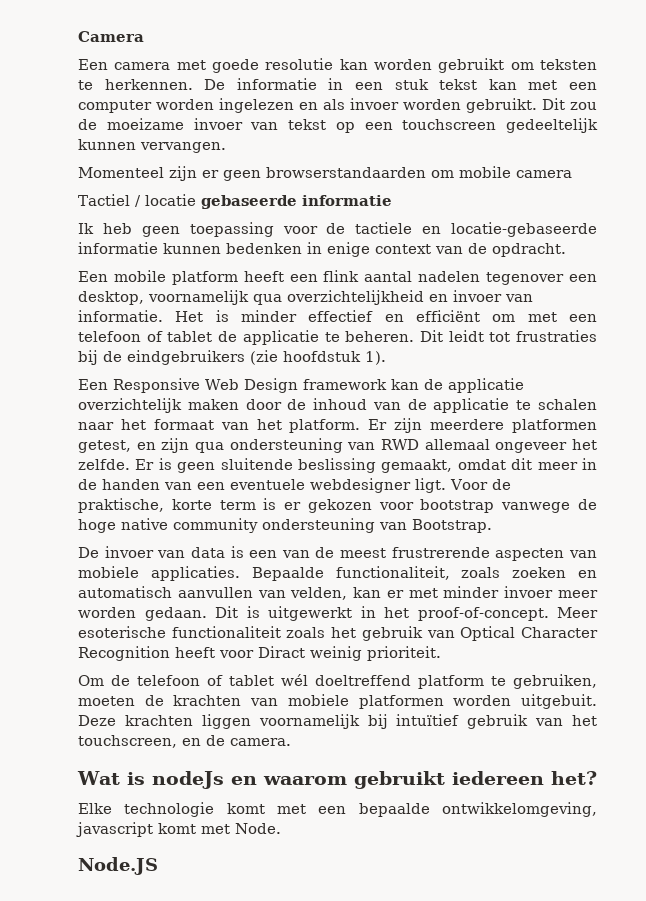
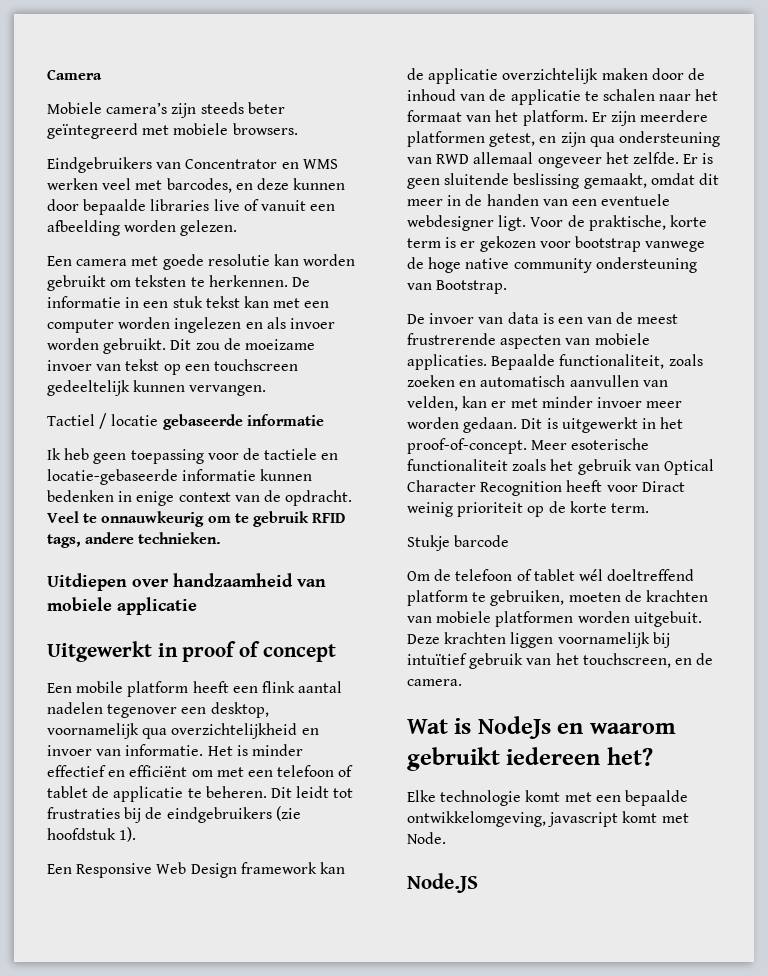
+ Mobiele camera’s zijn steeds beter geïntegreerd met mobiele browsers.
+ Eindgebruikers van Concentrator en WMS werken veel met barcodes, en deze kunnen door bepaalde libraries live of vanuit een afbeelding worden gelezen.
- Momenteel zijn er geen browserstandaarden om mobile camera
+ Veel te onnauwkeurig om te gebruik RFID tags, andere technieken.
+ Uitdiepen over handzaamheid van mobiele applicatie
+ Uitgewerkt in proof of concept
- Meer esoterische functionaliteit zoals het gebruik van Optical Character Recognition heeft voor Diract weinig prioriteit.
+ Meer esoterische functionaliteit zoals het gebruik van Optical Character Recognition heeft voor Diract weinig prioriteit op de korte term.
+ Stukje barcode
- Wat is nodeJs en waarom gebruikt iedereen het?
+ Wat is NodeJs en waarom gebruikt iedereen het?

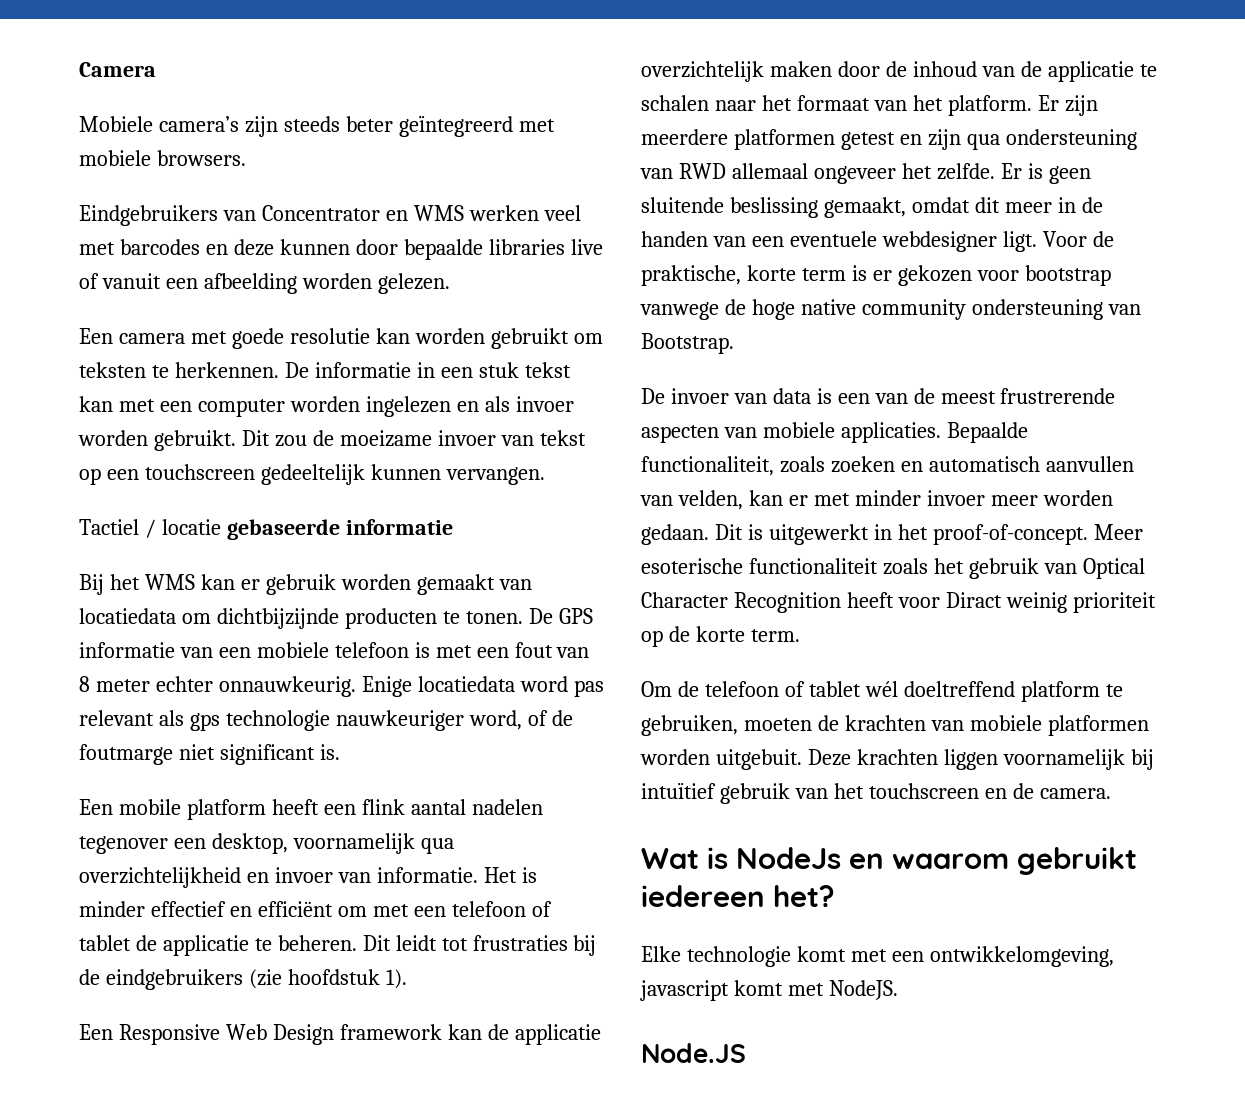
- Eindgebruikers van Concentrator en WMS werken veel met barcodes, en deze kunnen door bepaalde libraries live of vanuit een afbeelding worden gelezen.
+ Eindgebruikers van Concentrator en WMS werken veel met barcodes en deze kunnen door bepaalde libraries live of vanuit een afbeelding worden gelezen.
- Ik heb geen toepassing voor de tactiele en locatie-gebaseerde informatie kunnen bedenken in enige context van de opdracht. Veel te onnauwkeurig om te gebruik RFID tags, andere technieken.
- Uitdiepen over handzaamheid van mobiele applicatie
- Uitgewerkt in proof of concept
+ Bij het WMS kan er gebruik worden gemaakt van locatiedata om dichtbijzijnde producten te tonen. De GPS informatie van een mobiele telefoon is met een fout van 8 meter echter onnauwkeurig. Enige locatiedata word pas relevant als gps technologie nauwkeuriger word, of de foutmarge niet significant is.
- Er zijn meerdere platformen getest, en zijn qua ondersteuning van RWD allemaal ongeveer het zelfde.
+ Er zijn meerdere platformen getest en zijn qua ondersteuning van RWD allemaal ongeveer het zelfde.
- Stukje barcode
- Deze krachten liggen voornamelijk bij intuïtief gebruik van het touchscreen, en de camera.
+ Deze krachten liggen voornamelijk bij intuïtief gebruik van het touchscreen en de camera.
- Elke technologie komt met een bepaalde ontwikkelomgeving, javascript komt met Node.
+ Elke technologie komt met een ontwikkelomgeving, javascript komt met NodeJS.

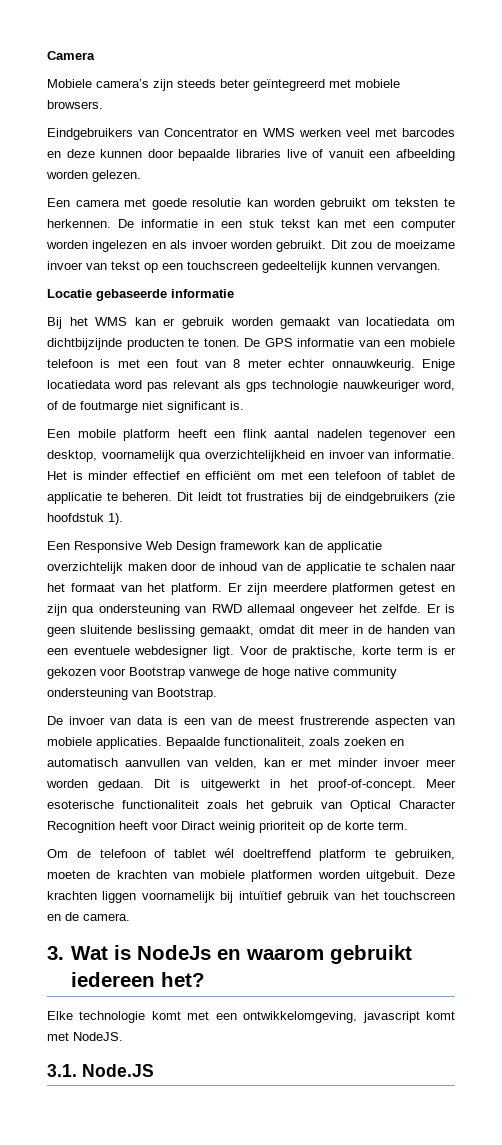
- Tactiel / locatie gebaseerde informatie
+ Locatie gebaseerde informatie
- Voor de praktische, korte term is er gekozen voor bootstrap vanwege de hoge native community ondersteuning van Bootstrap.
+ Voor de praktische, korte term is er gekozen voor Bootstrap vanwege de hoge native community ondersteuning van Bootstrap.
- Wat is NodeJs en waarom gebruikt iedereen het?
+ 3. Wat is NodeJs en waarom gebruikt iedereen het?
- Node.JS
+ 3.1. Node.JS

